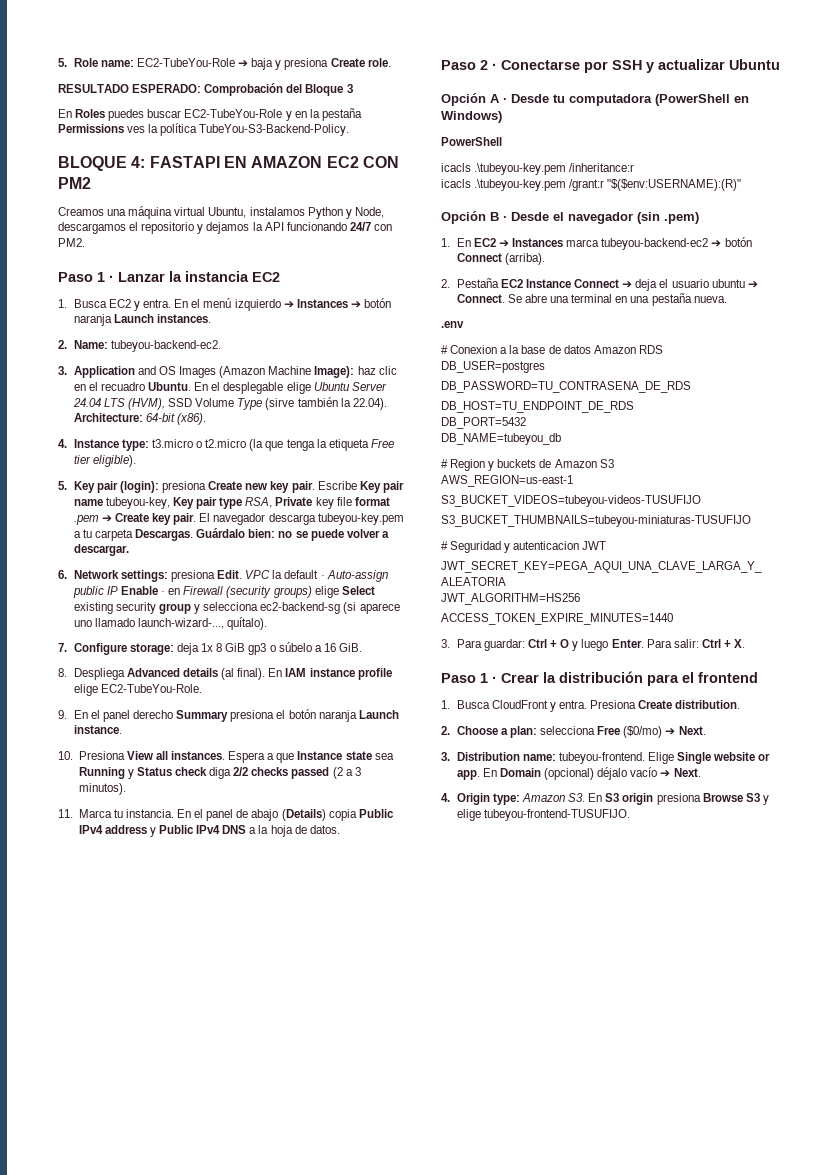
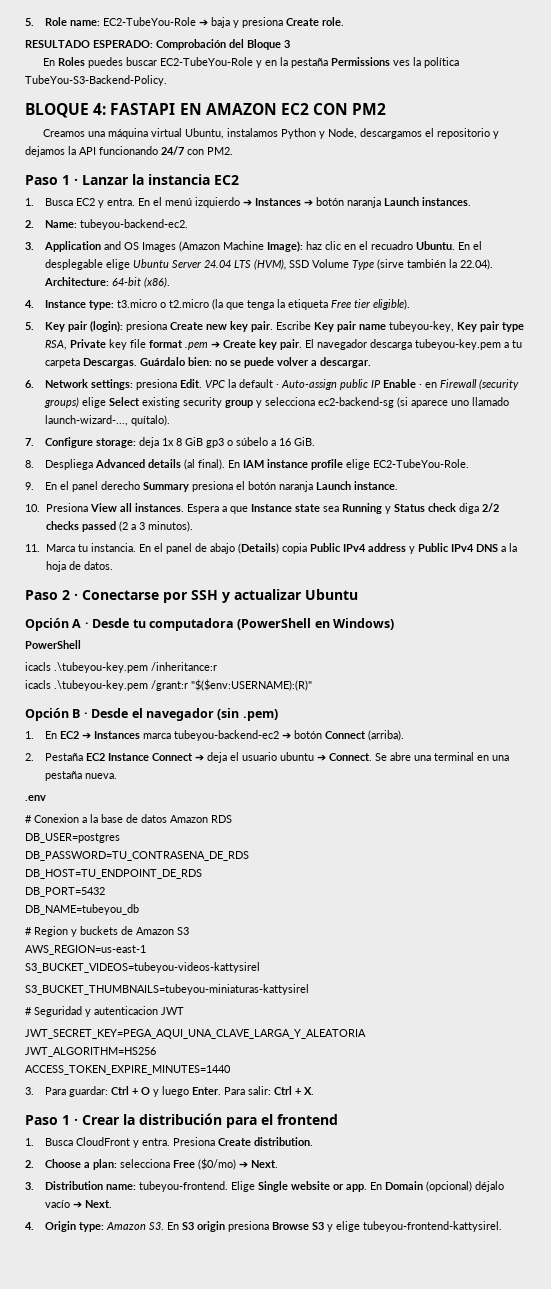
- S3_BUCKET_VIDEOS=tubeyou-videos-TUSUFIJO
- S3_BUCKET_THUMBNAILS=tubeyou-miniaturas-TUSUFIJO
+ S3_BUCKET_VIDEOS=tubeyou-videos-kattysirel
+ S3_BUCKET_THUMBNAILS=tubeyou-miniaturas-kattysirel
- 4. Origin type: Amazon S3. En S3 origin presiona Browse S3 y elige tubeyou-frontend-TUSUFIJO.
+ 4. Origin type: Amazon S3. En S3 origin presiona Browse S3 y elige tubeyou-frontend-kattysirel.

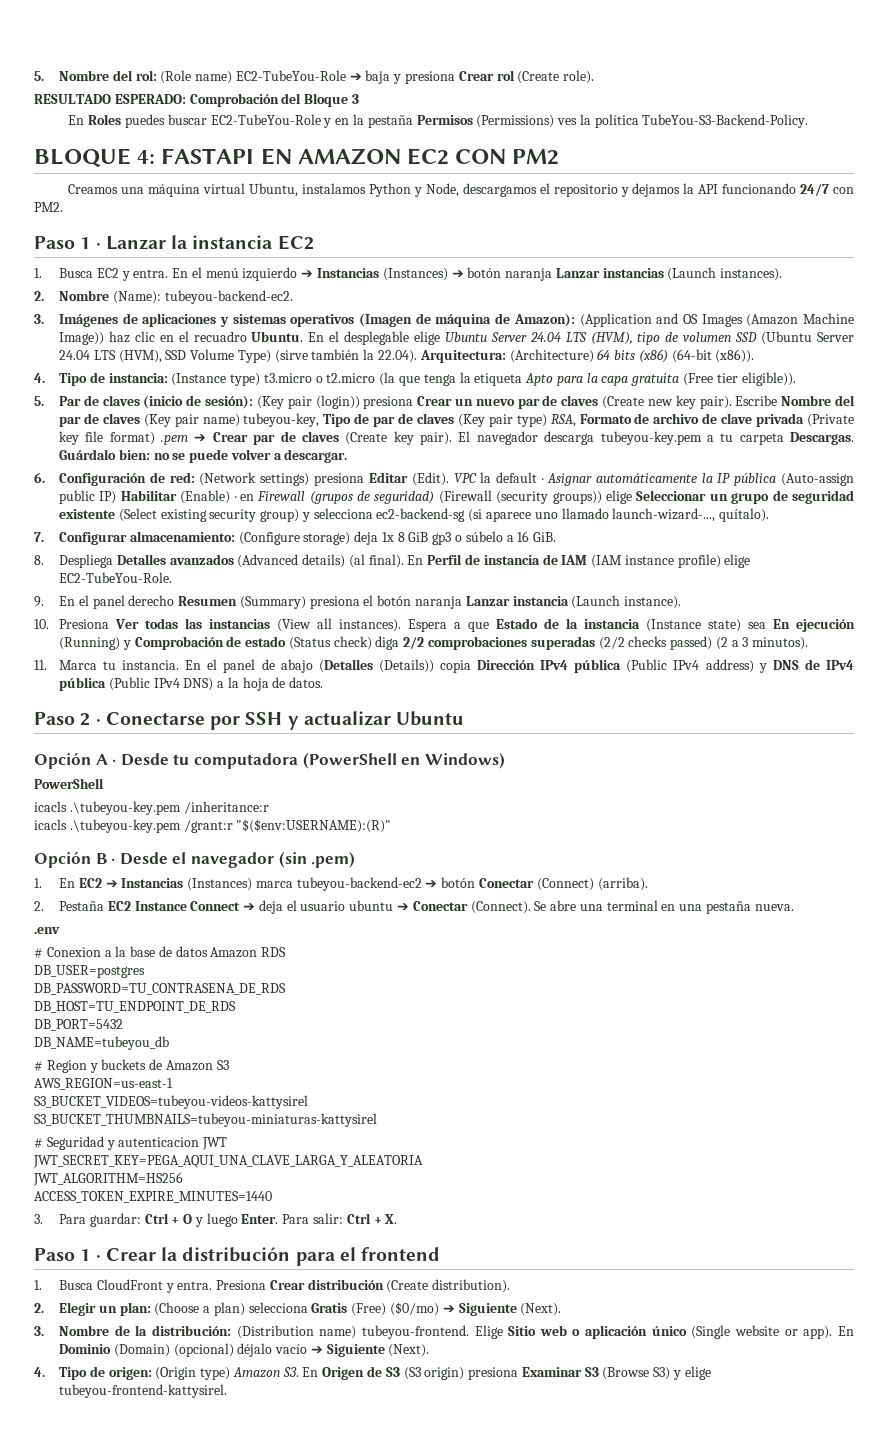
- 5. Role name: EC2-TubeYou-Role ➔ baja y presiona Create role.
+ 5. Nombre del rol: (Role name) EC2-TubeYou-Role ➔ baja y presiona Crear rol (Create role).
- En Roles puedes buscar EC2-TubeYou-Role y en la pestaña Permissions ves la política TubeYou-S3-Backend-Policy.
+ En Roles puedes buscar EC2-TubeYou-Role y en la pestaña Permisos (Permissions) ves la política TubeYou-S3-Backend-Policy.
- En el menú izquierdo ➔ Instances ➔ botón naranja Launch instances.
- 2. Name: tubeyou-backend-ec2.
+ En el menú izquierdo ➔ Instancias (Instances) ➔ botón naranja Lanzar instancias (Launch instances).
+ 2. Nombre (Name): tubeyou-backend-ec2.
- 3. Application and OS Images (Amazon Machine Image): haz clic en el recuadro Ubuntu.
+ 3. Imágenes de aplicaciones y sistemas operativos (Imagen de máquina de Amazon): (Application and OS Images (Amazon Machine Image)) haz clic en el recuadro Ubuntu.
- En el desplegable elige Ubuntu Server 24.04 LTS (HVM), SSD Volume Type (sirve también la 22.04). Architecture: 64-bit (x86).
- 4. Instance type: t3.micro o t2.micro (la que tenga la etiqueta Free tier eligible).
- 5. Key pair (login): presiona Create new key pair. Escribe Key pair name tubeyou-key, Key pair type RSA, Private key file format .pem ➔ Create key pair.
+ En el desplegable elige Ubuntu Server 24.04 LTS (HVM), tipo de volumen SSD (Ubuntu Server 24.04 LTS (HVM), SSD Volume Type) (sirve también la 22.04). Arquitectura: (Architecture) 64 bits (x86) (64-bit (x86)).
+ 4. Tipo de instancia: (Instance type) t3.micro o t2.micro (la que tenga la etiqueta Apto para la capa gratuita (Free tier eligible)).
+ 5. Par de claves (inicio de sesión): (Key pair (login)) presiona Crear un nuevo par de claves (Create new key pair). Escribe Nombre del par de claves (Key pair name) tubeyou-key, Tipo de par de claves (Key pair type) RSA, Formato de archivo de clave privada (Private key file format) .pem ➔ Crear par de claves (Create key pair).
- 6. Network settings: presiona Edit. VPC la default · Auto-assign public IP Enable · en Firewall (security groups) elige Select existing security group y selecciona ec2-backend-sg (si aparece uno llamado launch-wizard-..., quítalo).
+ 6. Configuración de red: (Network settings) presiona Editar (Edit). VPC la default · Asignar automáticamente la IP pública (Auto-assign public IP) Habilitar (Enable) · en Firewall (grupos de seguridad) (Firewall (security groups)) elige Seleccionar un grupo de seguridad existente (Select existing security group) y selecciona ec2-backend-sg (si aparece uno llamado launch-wizard-..., quítalo).
- 7. Configure storage: deja 1x 8 GiB gp3 o súbelo a 16 GiB.
+ 7. Configurar almacenamiento: (Configure storage) deja 1x 8 GiB gp3 o súbelo a 16 GiB.
- 8. Despliega Advanced details (al final). En IAM instance profile elige EC2-TubeYou-Role.
+ 8. Despliega Detalles avanzados (Advanced details) (al final). En Perfil de instancia de IAM (IAM instance profile) elige EC2-TubeYou-Role.
- 9. En el panel derecho Summary presiona el botón naranja Launch instance.
- 10. Presiona View all instances. Espera a que Instance state sea Running y Status check diga 2/2 checks passed (2 a 3 minutos).
+ 9. En el panel derecho Resumen (Summary) presiona el botón naranja Lanzar instancia (Launch instance).
+ 10. Presiona Ver todas las instancias (View all instances). Espera a que Estado de la instancia (Instance state) sea En ejecución (Running) y Comprobación de estado (Status check) diga 2/2 comprobaciones superadas (2/2 checks passed) (2 a 3 minutos).
- En el panel de abajo (Details) copia Public IPv4 address y Public IPv4 DNS a la hoja de datos.
+ En el panel de abajo (Detalles (Details)) copia Dirección IPv4 pública (Public IPv4 address) y DNS de IPv4 pública (Public IPv4 DNS) a la hoja de datos.
- 1. En EC2 ➔ Instances marca tubeyou-backend-ec2 ➔ botón Connect (arriba).
+ 1. En EC2 ➔ Instancias (Instances) marca tubeyou-backend-ec2 ➔ botón Conectar (Connect) (arriba).
- 2. Pestaña EC2 Instance Connect ➔ deja el usuario ubuntu ➔ Connect.
+ 2. Pestaña EC2 Instance Connect ➔ deja el usuario ubuntu ➔ Conectar (Connect).
- Presiona Create distribution.
- 2. Choose a plan: selecciona Free ($0/mo) ➔ Next.
- 3. Distribution name: tubeyou-frontend. Elige Single website or app. En Domain (opcional) déjalo vacío ➔ Next.
- 4. Origin type: Amazon S3. En S3 origin presiona Browse S3 y elige tubeyou-frontend-kattysirel.
+ Presiona Crear distribución (Create distribution).
+ 2. Elegir un plan: (Choose a plan) selecciona Gratis (Free) ($0/mo) ➔ Siguiente (Next).
+ 3. Nombre de la distribución: (Distribution name) tubeyou-frontend. Elige Sitio web o aplicación único (Single website or app). En Dominio (Domain) (opcional) déjalo vacío ➔ Siguiente (Next).
+ 4. Tipo de origen: (Origin type) Amazon S3. En Origen de S3 (S3 origin) presiona Examinar S3 (Browse S3) y elige tubeyou-frontend-kattysirel.

